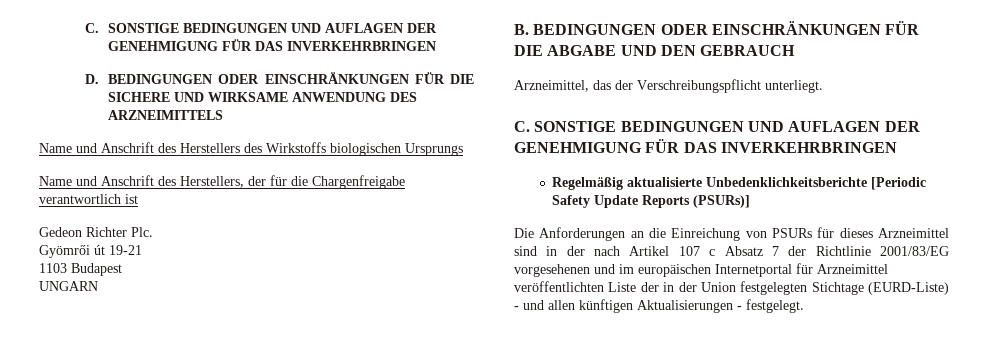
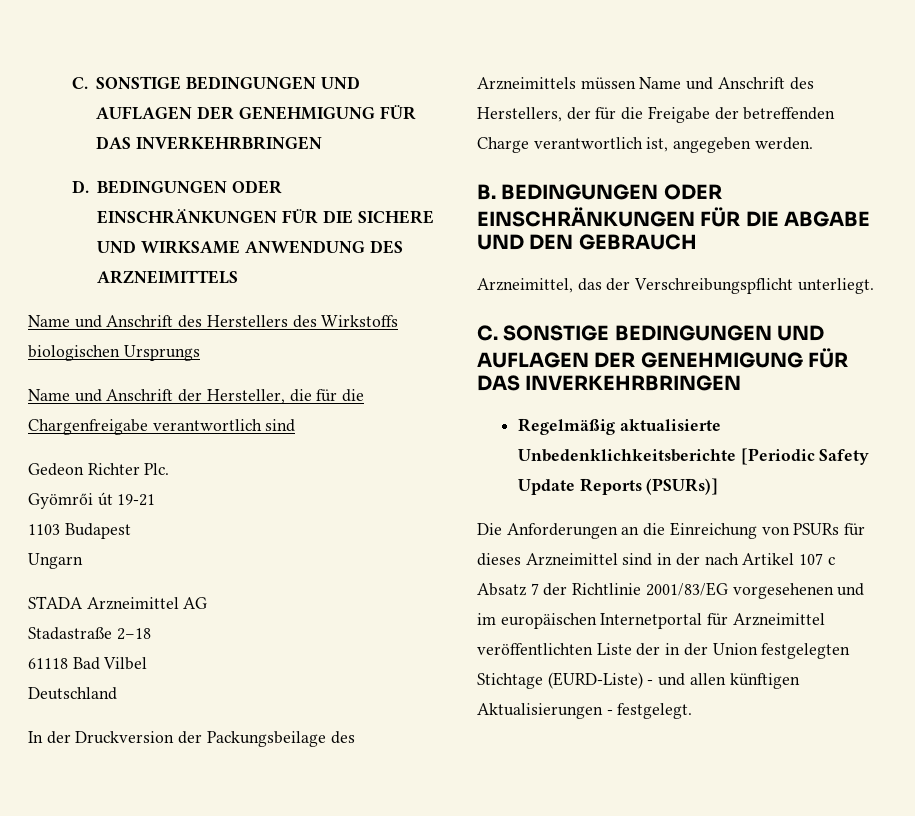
- Name und Anschrift des Herstellers, der für die Chargenfreigabe verantwortlich ist
+ Name und Anschrift der Hersteller, die für die Chargenfreigabe verantwortlich sind
- UNGARN
+ Ungarn
+ STADA Arzneimittel AG
+ Stadastraße 2–18
+ 61118 Bad Vilbel
+ Deutschland
+ In der Druckversion der Packungsbeilage des Arzneimittels müssen Name und Anschrift des Herstellers, der für die Freigabe der betreffenden Charge verantwortlich ist, angegeben werden.

